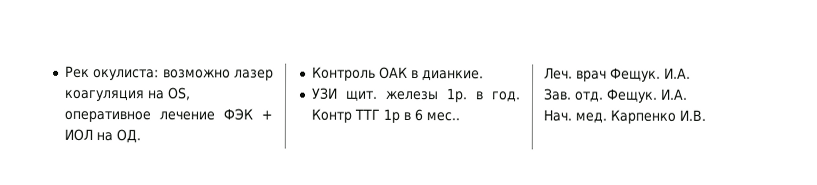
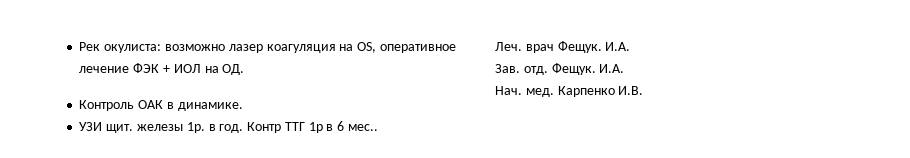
- Контроль ОАК в дианкие.
+ Контроль ОАК в динамике.

